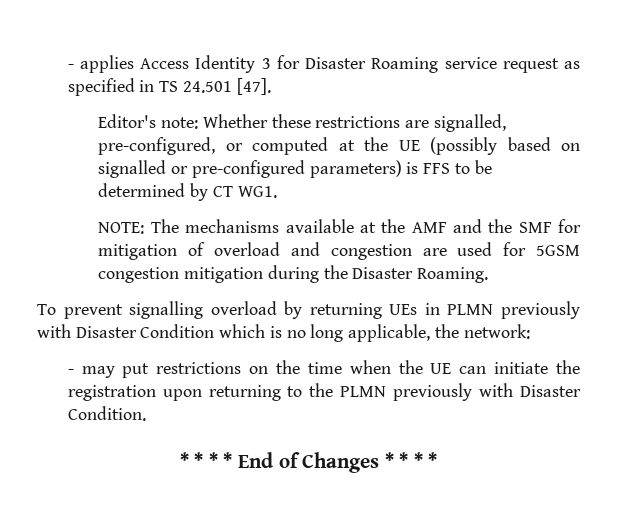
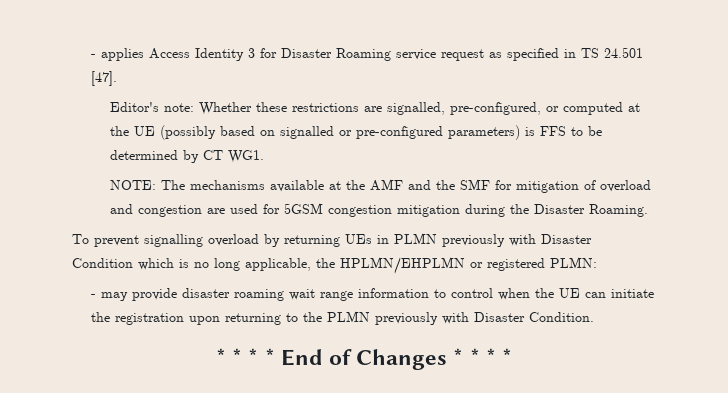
- To prevent signalling overload by returning UEs in PLMN previously with Disaster Condition which is no long applicable, the network:
- - may put restrictions on the time when the UE can initiate the registration upon returning to the PLMN previously with Disaster Condition.
+ To prevent signalling overload by returning UEs in PLMN previously with Disaster Condition which is no long applicable, the HPLMN/EHPLMN or registered PLMN:
+ - may provide disaster roaming wait range information to control when the UE can initiate the registration upon returning to the PLMN previously with Disaster Condition.

